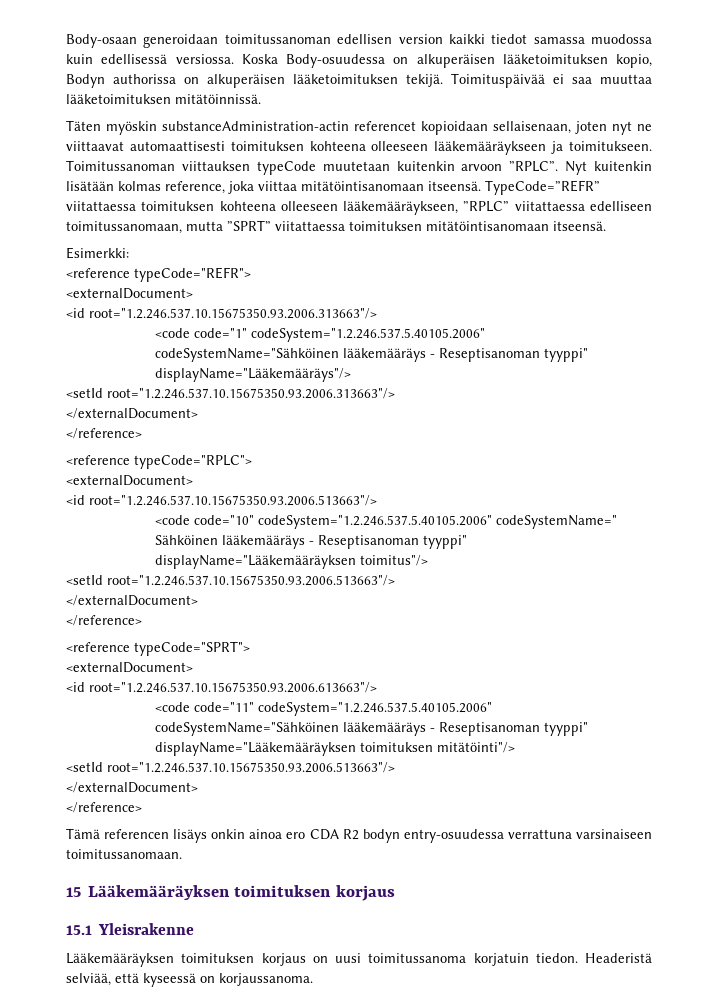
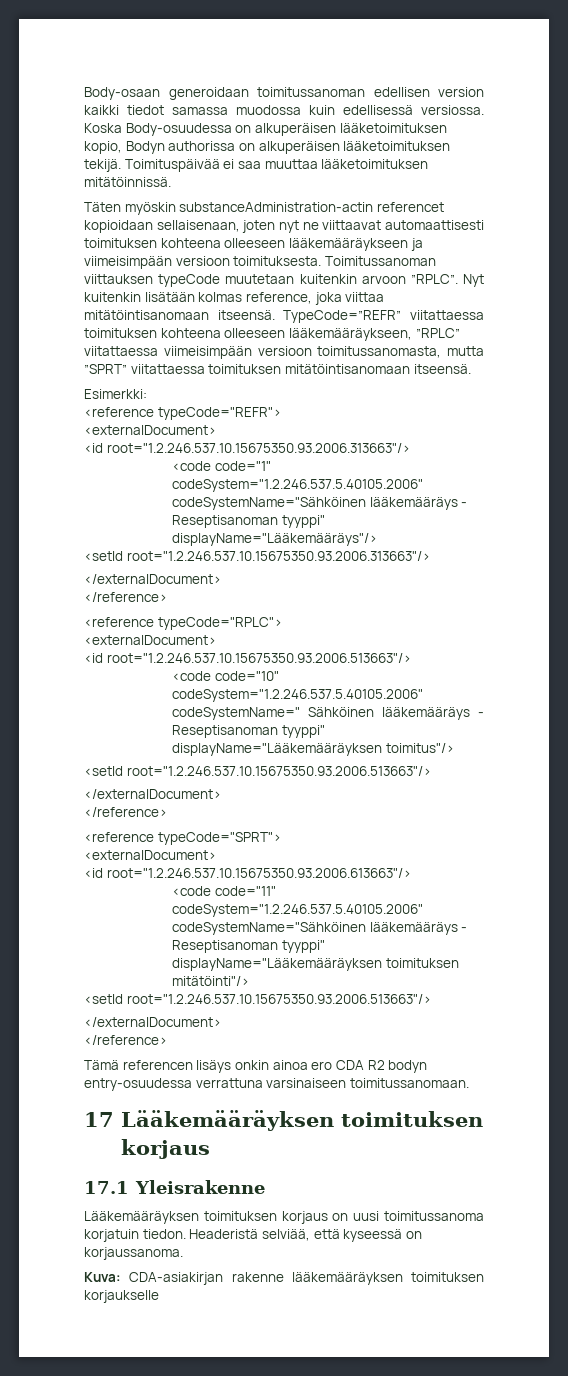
- Täten myöskin substanceAdministration-actin referencet kopioidaan sellaisenaan, joten nyt ne viittaavat automaattisesti toimituksen kohteena olleeseen lääkemääräykseen ja toimitukseen.
+ Täten myöskin substanceAdministration-actin referencet kopioidaan sellaisenaan, joten nyt ne viittaavat automaattisesti toimituksen kohteena olleeseen lääkemääräykseen ja viimeisimpään versioon toimituksesta.
- TypeCode=”REFR” viitattaessa toimituksen kohteena olleeseen lääkemääräykseen, ”RPLC” viitattaessa edelliseen toimitussanomaan, mutta ”SPRT” viitattaessa toimituksen mitätöintisanomaan itseensä.
+ TypeCode=”REFR” viitattaessa toimituksen kohteena olleeseen lääkemääräykseen, ”RPLC” viitattaessa viimeisimpään versioon toimitussanomasta, mutta ”SPRT” viitattaessa toimituksen mitätöintisanomaan itseensä.
- 15 Lääkemääräyksen toimituksen korjaus
+ 17 Lääkemääräyksen toimituksen korjaus
- 15.1 Yleisrakenne
+ 17.1 Yleisrakenne
+ Kuva: CDA-asiakirjan rakenne lääkemääräyksen toimituksen korjaukselle

